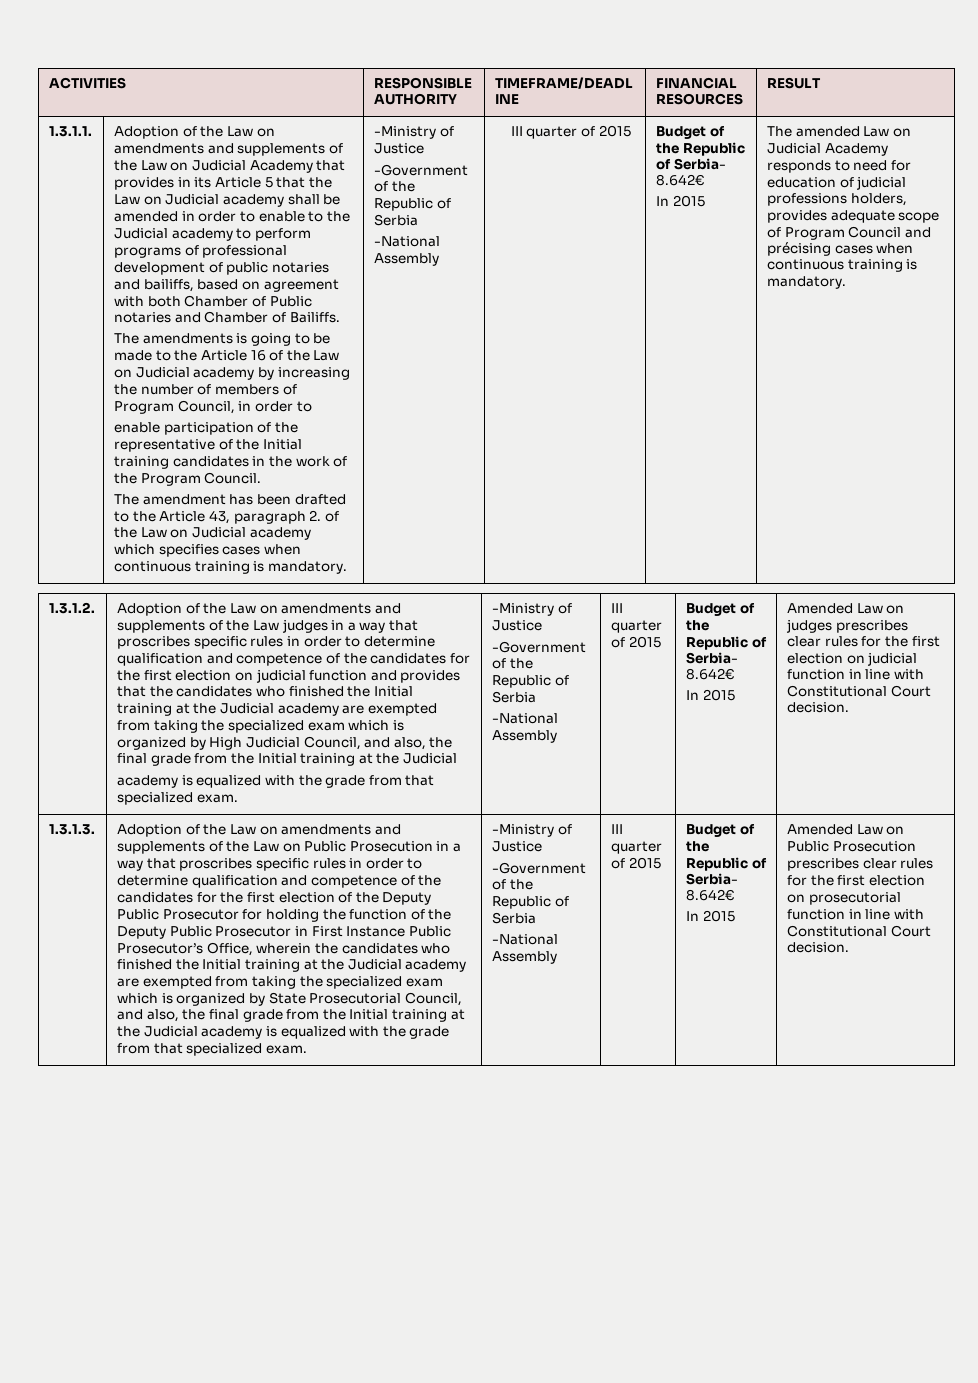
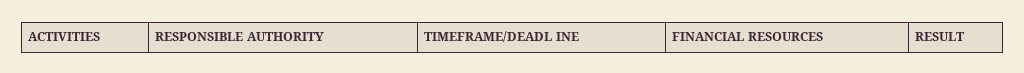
- 1.3.1.1. | Adoption of the Law on amendments and supplements of the Law on Judicial Academy that provides in its Article 5 that the Law on Judicial academy shall be amended in order to enable to the Judicial academy to perform programs of professional development of public notaries and bailiffs, based on agreement with both Chamber of Public notaries and Chamber of Bailiffs.
- The amendments is going to be made to the Article 16 of the Law on Judicial academy by increasing the number of members of Program Council, in order to
- enable participation of the representative of the Initial training candidates in the work of the Program Council.
- The amendment has been drafted to the Article 43, paragraph 2. of the Law on Judicial academy which specifies cases when continuous training is mandatory. | -Ministry of Justice
- -Government of the Republic of Serbia
- -National Assembly | III quarter of 2015 | Budget of the Republic of Serbia- 8.642€
- In 2015 | The amended Law on Judicial Academy responds to need for education of judicial professions holders, provides adequate scope of Program Council and précising cases when continuous training is mandatory.
- 1.3.1.2. | Adoption of the Law on amendments and supplements of the Law judges in a way that proscribes specific rules in order to determine qualification and competence of the candidates for the first election on judicial function and provides that the candidates who finished the Initial training at the Judicial academy are exempted from taking the specialized exam which is organized by High Judicial Council, and also, the final grade from the Initial training at the Judicial
- academy is equalized with the grade from that specialized exam. | -Ministry of Justice
- -Government of the Republic of Serbia
- -National Assembly | III quarter of 2015 | Budget of the Republic of Serbia- 8.642€
- In 2015 | Amended Law on judges prescribes clear rules for the first election on judicial function in line with Constitutional Court decision.
- 1.3.1.3. | Adoption of the Law on amendments and supplements of the Law on Public Prosecution in a way that proscribes specific rules in order to determine qualification and competence of the candidates for the first election of the Deputy Public Prosecutor for holding the function of the Deputy Public Prosecutor in First Instance Public Prosecutor’s Office, wherein the candidates who finished the Initial training at the Judicial academy are exempted from taking the specialized exam which is organized by State Prosecutorial Council, and also, the final grade from the Initial training at the Judicial academy is equalized with the grade from that specialized exam. | -Ministry of Justice
- -Government of the Republic of Serbia
- -National Assembly | III quarter of 2015 | Budget of the Republic of Serbia- 8.642€
- In 2015 | Amended Law on Public Prosecution prescribes clear rules for the first election on prosecutorial function in line with Constitutional Court decision.

